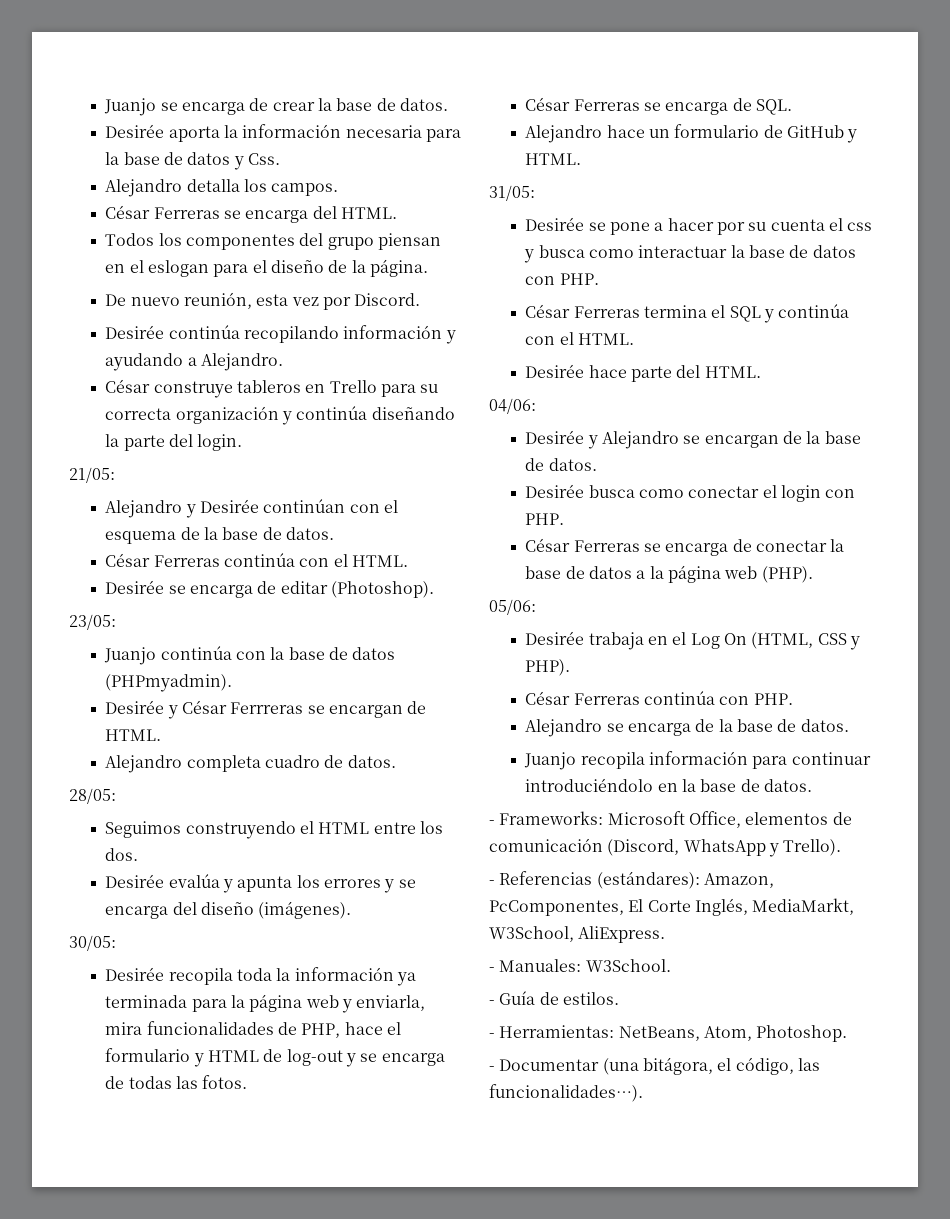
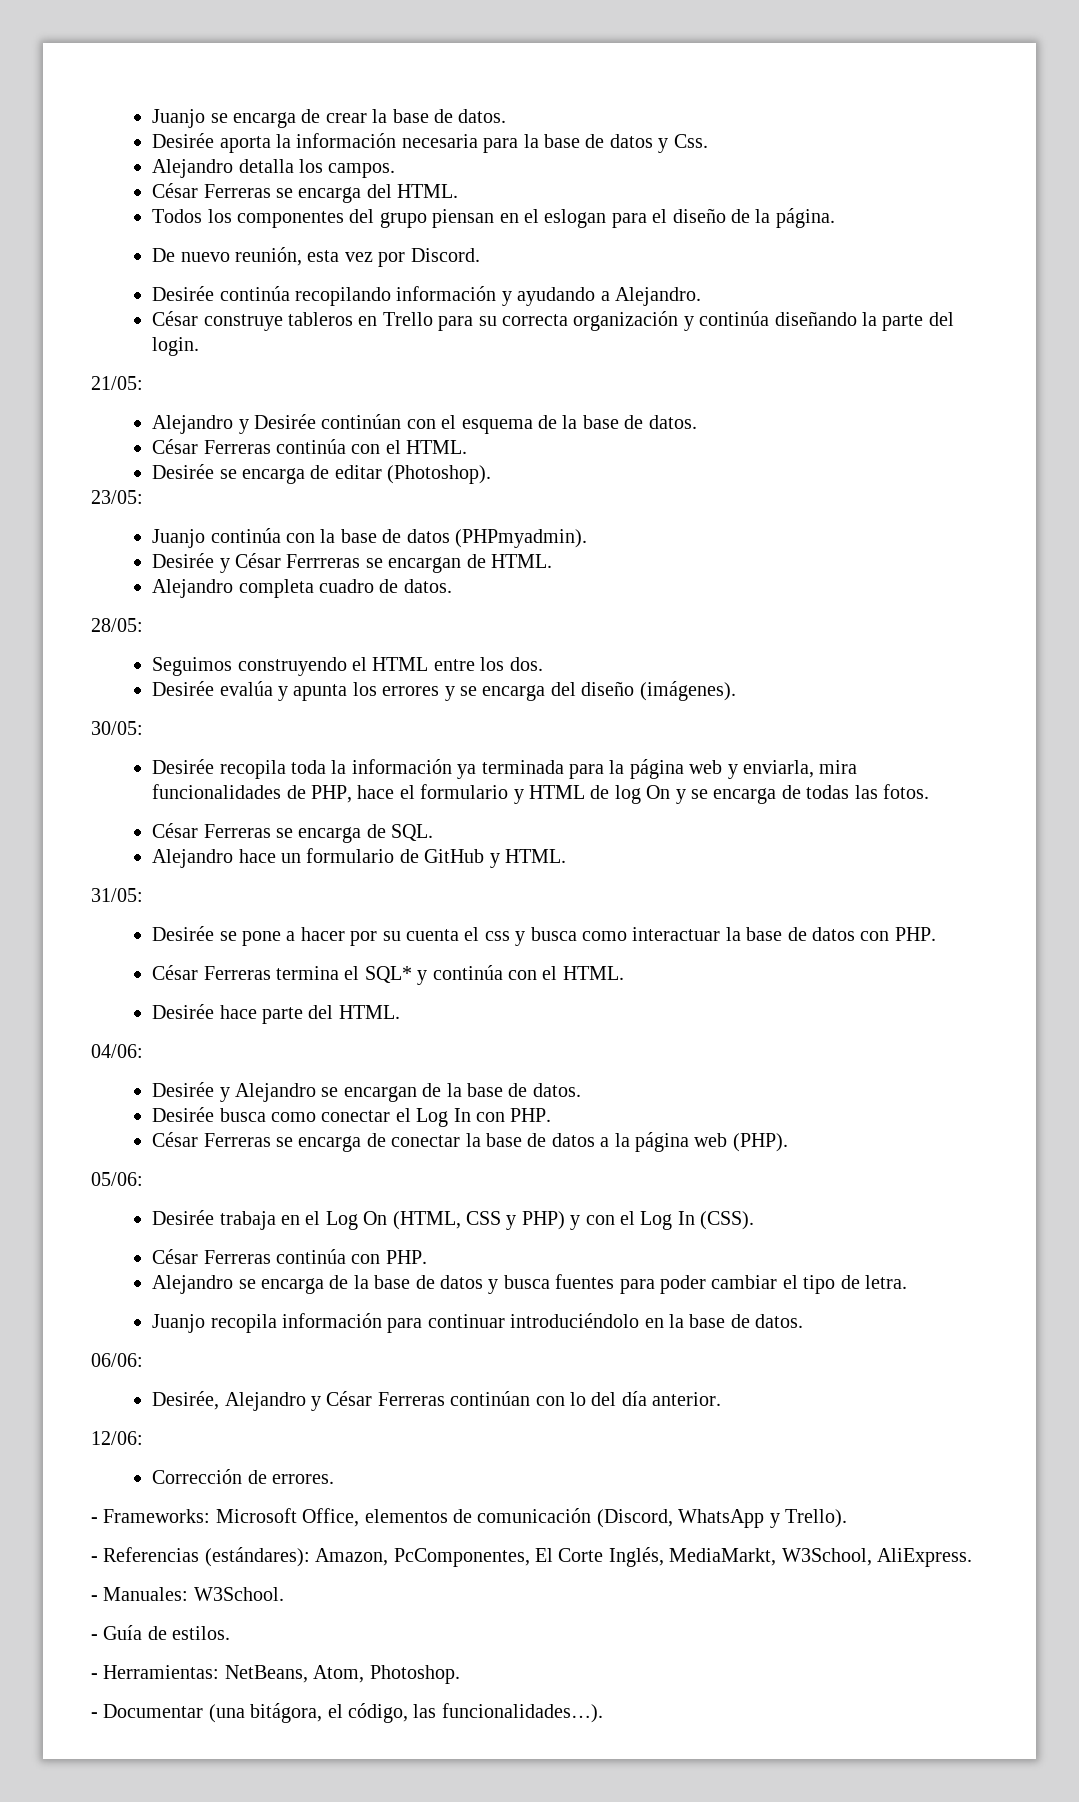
- Desirée recopila toda la información ya terminada para la página web y enviarla, mira funcionalidades de PHP, hace el formulario y HTML de log-out y se encarga de todas las fotos.
+ Desirée recopila toda la información ya terminada para la página web y enviarla, mira funcionalidades de PHP, hace el formulario y HTML de log On y se encarga de todas las fotos.
- César Ferreras termina el SQL y continúa con el HTML.
+ César Ferreras termina el SQL* y continúa con el HTML.
- Desirée busca como conectar el login con PHP.
+ Desirée busca como conectar el Log In con PHP.
- Desirée trabaja en el Log On (HTML, CSS y PHP).
+ Desirée trabaja en el Log On (HTML, CSS y PHP) y con el Log In (CSS).
- Alejandro se encarga de la base de datos.
+ Alejandro se encarga de la base de datos y busca fuentes para poder cambiar el tipo de letra.
+ 06/06:
+ Desirée, Alejandro y César Ferreras continúan con lo del día anterior.
+ 12/06:
+ Corrección de errores.

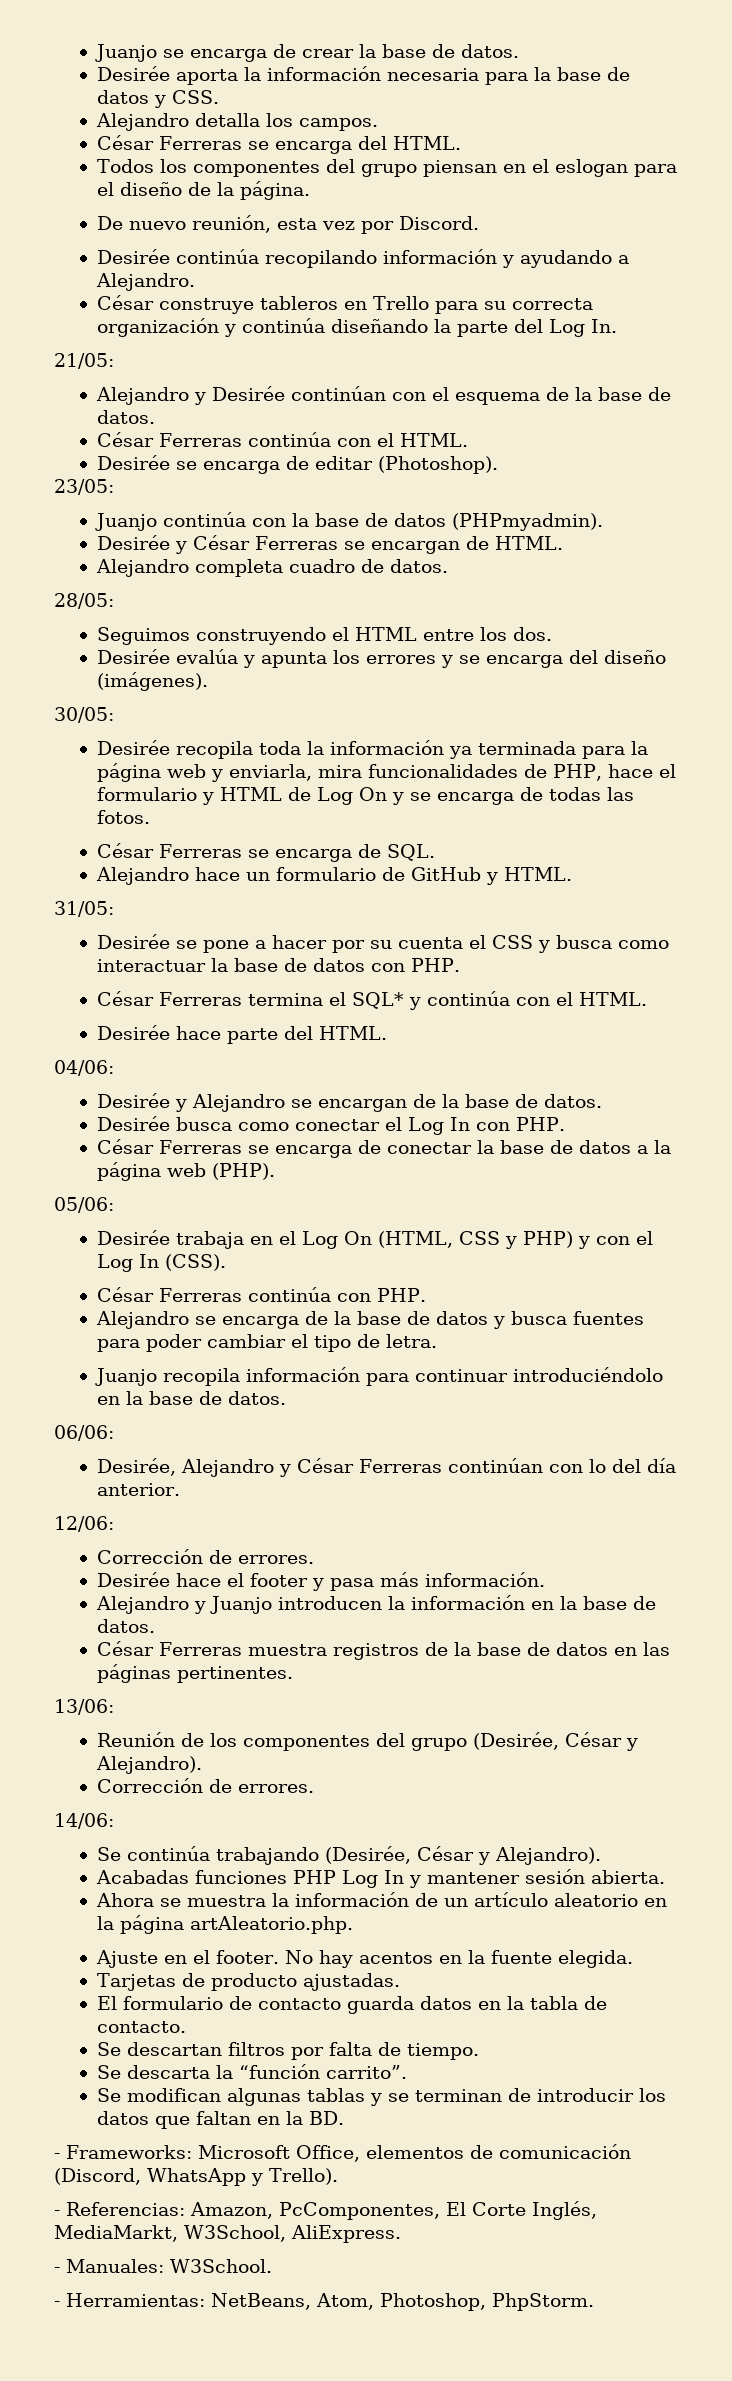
- Desirée aporta la información necesaria para la base de datos y Css.
+ Desirée aporta la información necesaria para la base de datos y CSS.
- César construye tableros en Trello para su correcta organización y continúa diseñando la parte del login.
+ César construye tableros en Trello para su correcta organización y continúa diseñando la parte del Log In.
- Desirée y César Ferrreras se encargan de HTML.
+ Desirée y César Ferreras se encargan de HTML.
- Desirée recopila toda la información ya terminada para la página web y enviarla, mira funcionalidades de PHP, hace el formulario y HTML de log On y se encarga de todas las fotos.
+ Desirée recopila toda la información ya terminada para la página web y enviarla, mira funcionalidades de PHP, hace el formulario y HTML de Log On y se encarga de todas las fotos.
- Desirée se pone a hacer por su cuenta el css y busca como interactuar la base de datos con PHP.
+ Desirée se pone a hacer por su cuenta el CSS y busca como interactuar la base de datos con PHP.
+ Desirée hace el footer y pasa más información.
+ Alejandro y Juanjo introducen la información en la base de datos.
+ César Ferreras muestra registros de la base de datos en las páginas pertinentes.
+ 13/06:
+ Reunión de los componentes del grupo (Desirée, César y Alejandro).
+ Corrección de errores.
+ 14/06:
+ Se continúa trabajando (Desirée, César y Alejandro).
+ Acabadas funciones PHP Log In y mantener sesión abierta.
+ Ahora se muestra la información de un artículo aleatorio en la página artAleatorio.php.
+ Ajuste en el footer. No hay acentos en la fuente elegida.
+ Tarjetas de producto ajustadas.
+ El formulario de contacto guarda datos en la tabla de contacto.
+ Se descartan filtros por falta de tiempo.
+ Se descarta la “función carrito”.
+ Se modifican algunas tablas y se terminan de introducir los datos que faltan en la BD.
- - Referencias (estándares): Amazon, PcComponentes, El Corte Inglés, MediaMarkt, W3School, AliExpress.
+ - Referencias: Amazon, PcComponentes, El Corte Inglés, MediaMarkt, W3School, AliExpress.
- - Guía de estilos.
- - Herramientas: NetBeans, Atom, Photoshop.
- - Documentar (una bitágora, el código, las funcionalidades…).
+ - Herramientas: NetBeans, Atom, Photoshop, PhpStorm.

